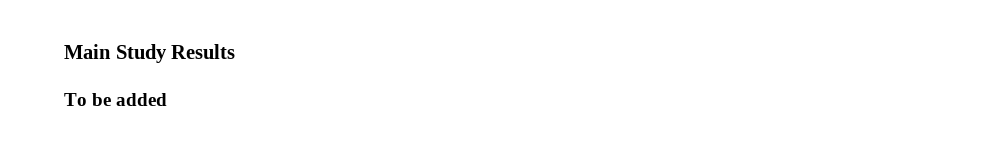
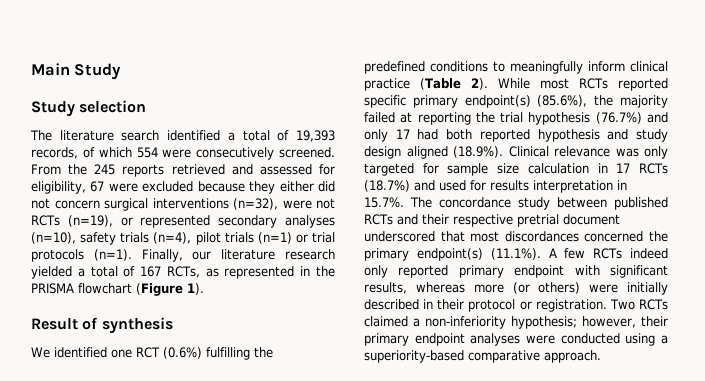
- Main Study Results
- To be added
+ Main Study
+ Study selection
+ The literature search identified a total of 19,393 records, of which 554 were consecutively screened. From the 245 reports retrieved and assessed for eligibility, 67 were excluded because they either did not concern surgical interventions (n=32), were not RCTs (n=19), or represented secondary analyses (n=10), safety trials (n=4), pilot trials (n=1) or trial protocols (n=1). Finally, our literature research yielded a total of 167 RCTs, as represented in the PRISMA flowchart (Figure 1).
+ Result of synthesis
+ We identified one RCT (0.6%) fulfilling the predefined conditions to meaningfully inform clinical practice (Table 2). While most RCTs reported specific primary endpoint(s) (85.6%), the majority failed at reporting the trial hypothesis (76.7%) and only 17 had both reported hypothesis and study design aligned (18.9%). Clinical relevance was only targeted for sample size calculation in 17 RCTs (18.7%) and used for results interpretation in 15.7%. The concordance study between published RCTs and their respective pretrial document underscored that most discordances concerned the primary endpoint(s) (11.1%). A few RCTs indeed only reported primary endpoint with significant results, whereas more (or others) were initially described in their protocol or registration. Two RCTs claimed a non-inferiority hypothesis; however, their primary endpoint analyses were conducted using a superiority-based comparative approach.

